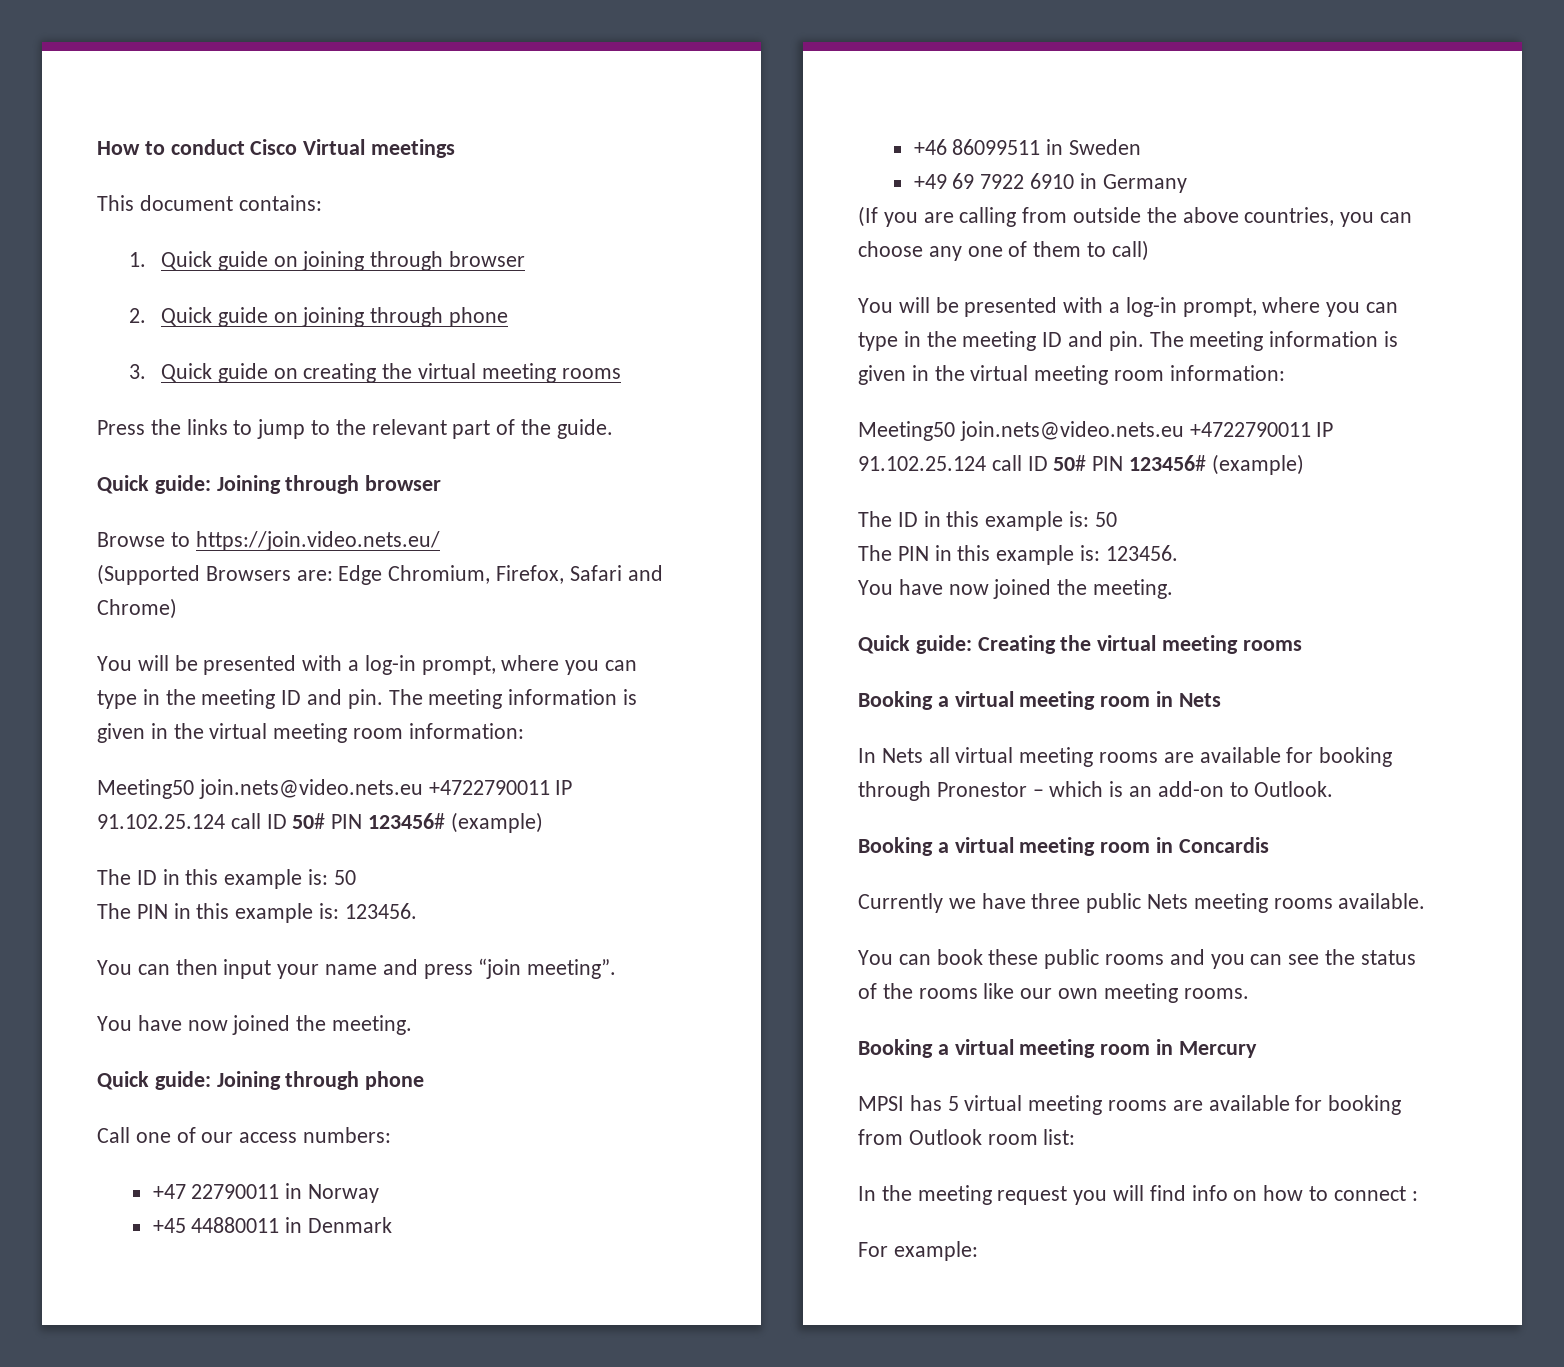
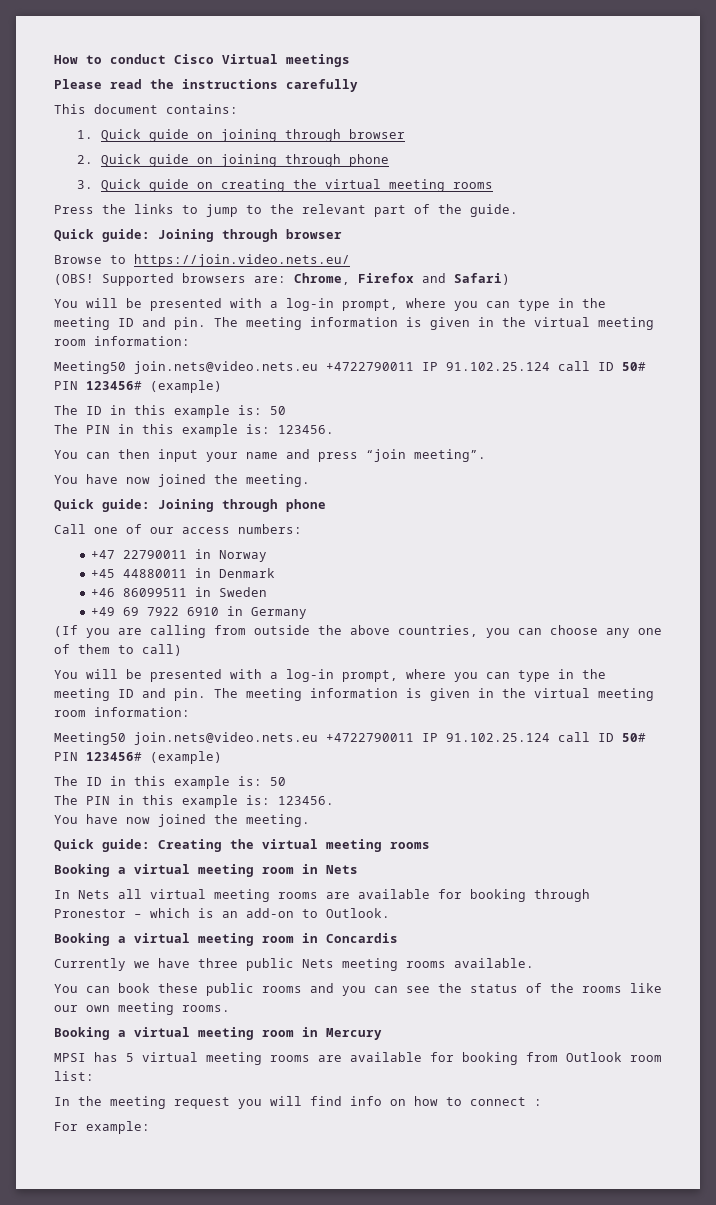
+ Please read the instructions carefully
- (Supported Browsers are: Edge Chromium, Firefox, Safari and Chrome)
+ (OBS! Supported browsers are: Chrome, Firefox and Safari)

